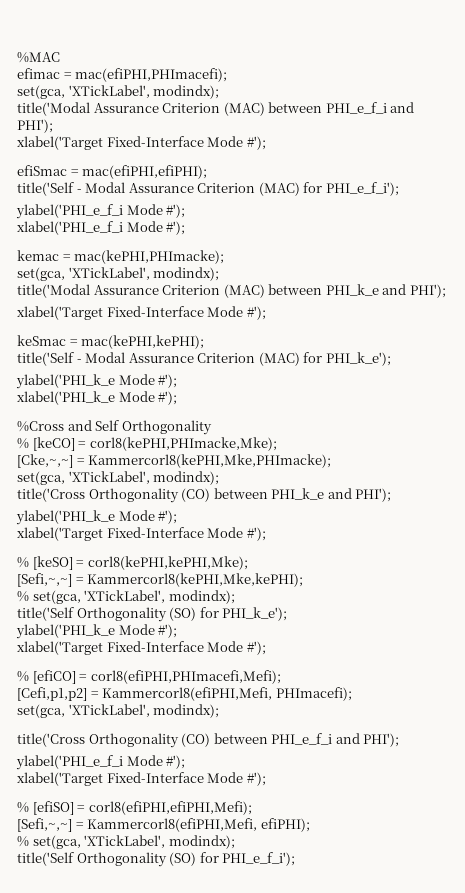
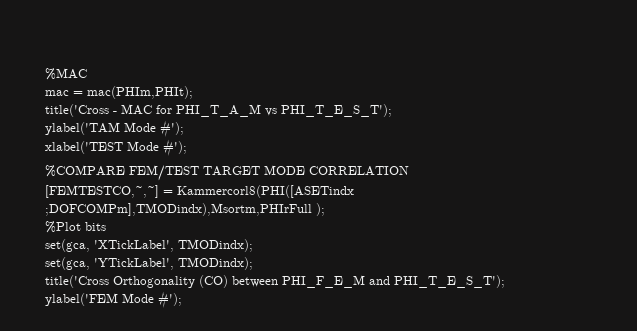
- efimac = mac(efiPHI,PHImacefi);
- set(gca, 'XTickLabel', modindx);
- title('Modal Assurance Criterion (MAC) between PHI_e_f_i and PHI');
- xlabel('Target Fixed-Interface Mode #');
- efiSmac = mac(efiPHI,efiPHI);
- title('Self - Modal Assurance Criterion (MAC) for PHI_e_f_i');
- ylabel('PHI_e_f_i Mode #');
- xlabel('PHI_e_f_i Mode #');
- kemac = mac(kePHI,PHImacke);
- set(gca, 'XTickLabel', modindx);
- title('Modal Assurance Criterion (MAC) between PHI_k_e and PHI');
- xlabel('Target Fixed-Interface Mode #');
- keSmac = mac(kePHI,kePHI);
- title('Self - Modal Assurance Criterion (MAC) for PHI_k_e');
- ylabel('PHI_k_e Mode #');
- xlabel('PHI_k_e Mode #');
- %Cross and Self Orthogonality
- % [keCO] = corl8(kePHI,PHImacke,Mke);
- [Cke,~,~] = Kammercorl8(kePHI,Mke,PHImacke);
- set(gca, 'XTickLabel', modindx);
- title('Cross Orthogonality (CO) between PHI_k_e and PHI');
- ylabel('PHI_k_e Mode #');
- xlabel('Target Fixed-Interface Mode #');
- % [keSO] = corl8(kePHI,kePHI,Mke);
- [Sefi,~,~] = Kammercorl8(kePHI,Mke,kePHI);
- % set(gca, 'XTickLabel', modindx);
- title('Self Orthogonality (SO) for PHI_k_e');
- ylabel('PHI_k_e Mode #');
- xlabel('Target Fixed-Interface Mode #');
- % [efiCO] = corl8(efiPHI,PHImacefi,Mefi);
- [Cefi,p1,p2] = Kammercorl8(efiPHI,Mefi, PHImacefi);
- set(gca, 'XTickLabel', modindx);
- title('Cross Orthogonality (CO) between PHI_e_f_i and PHI');
- ylabel('PHI_e_f_i Mode #');
- xlabel('Target Fixed-Interface Mode #');
- % [efiSO] = corl8(efiPHI,efiPHI,Mefi);
- [Sefi,~,~] = Kammercorl8(efiPHI,Mefi, efiPHI);
- % set(gca, 'XTickLabel', modindx);
- title('Self Orthogonality (SO) for PHI_e_f_i');
+ mac = mac(PHIm,PHIt);
+ title('Cross - MAC for PHI_T_A_M vs PHI_T_E_S_T');
+ ylabel('TAM Mode #');
+ xlabel('TEST Mode #');
+ %COMPARE FEM/TEST TARGET MODE CORRELATION
+ [FEMTESTCO,~,~] = Kammercorl8(PHI([ASETindx ;DOFCOMPm],TMODindx),Msortm,PHIrFull );
+ %Plot bits
+ set(gca, 'XTickLabel', TMODindx);
+ set(gca, 'YTickLabel', TMODindx);
+ title('Cross Orthogonality (CO) between PHI_F_E_M and PHI_T_E_S_T');
+ ylabel('FEM Mode #');

